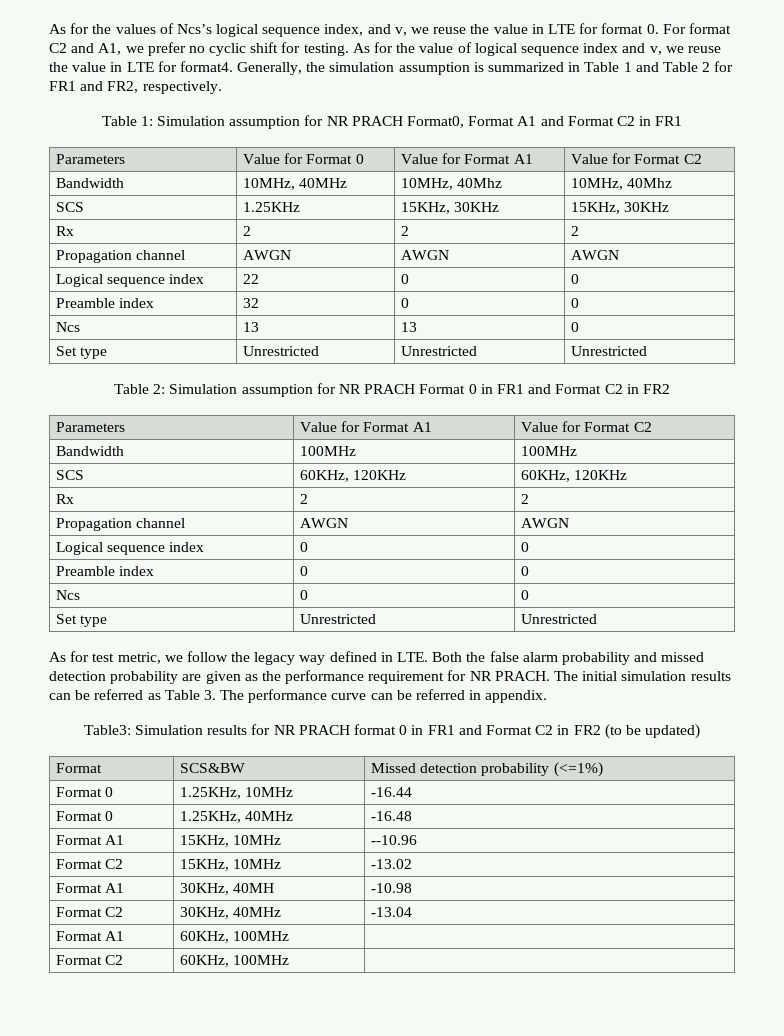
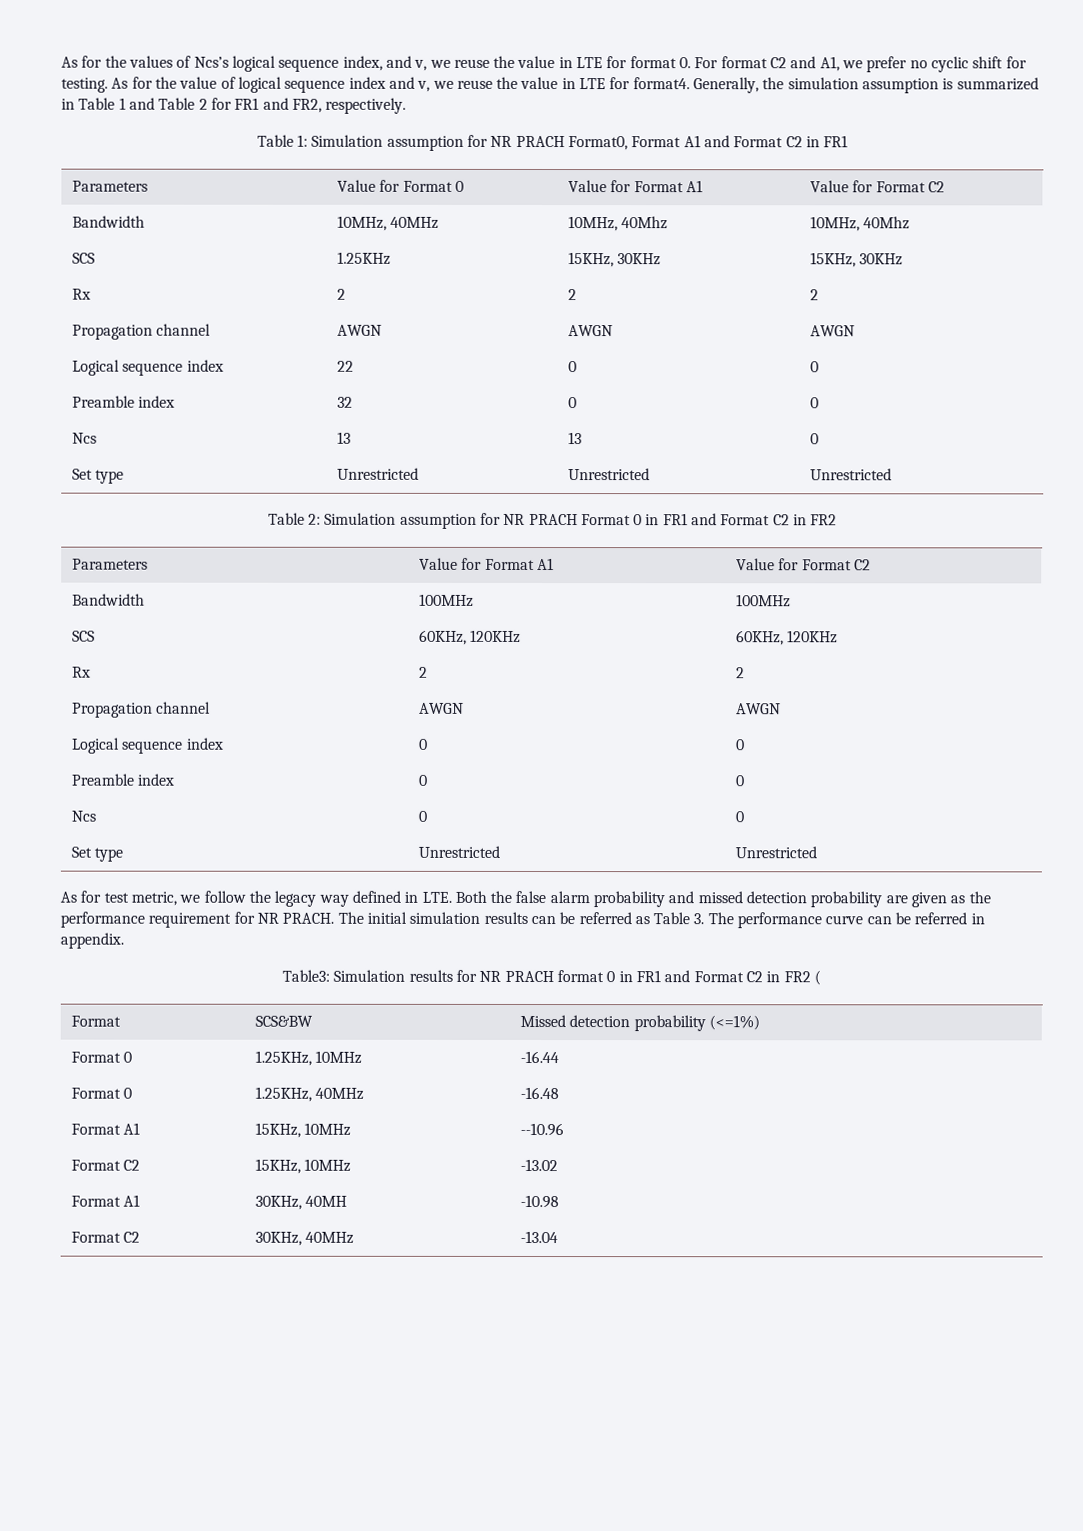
- Table3: Simulation results for NR PRACH format 0 in FR1 and Format C2 in FR2 (to be updated)
+ Table3: Simulation results for NR PRACH format 0 in FR1 and Format C2 in FR2 (
- Format A1 | 60KHz, 100MHz |
- Format C2 | 60KHz, 100MHz |

